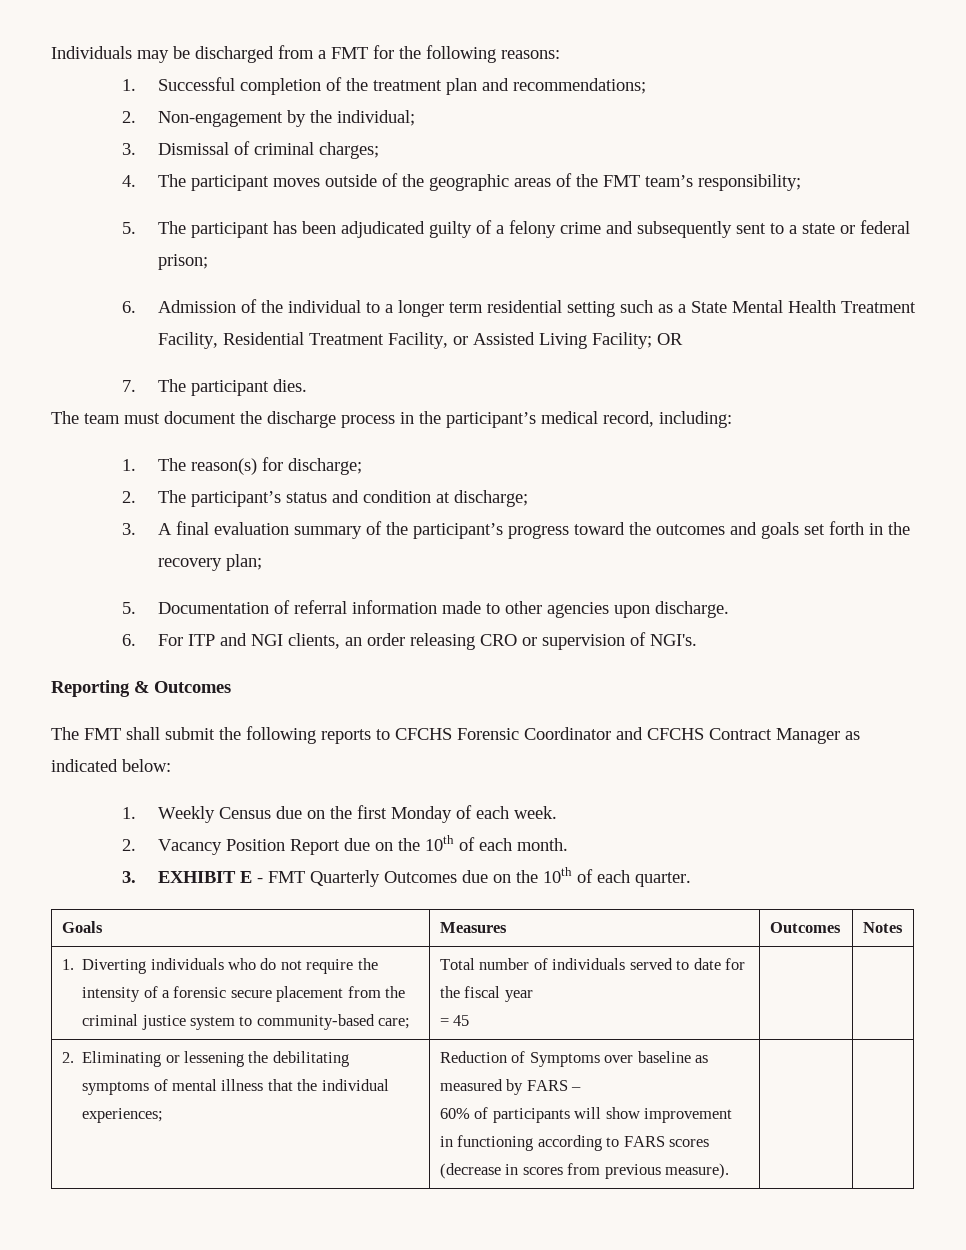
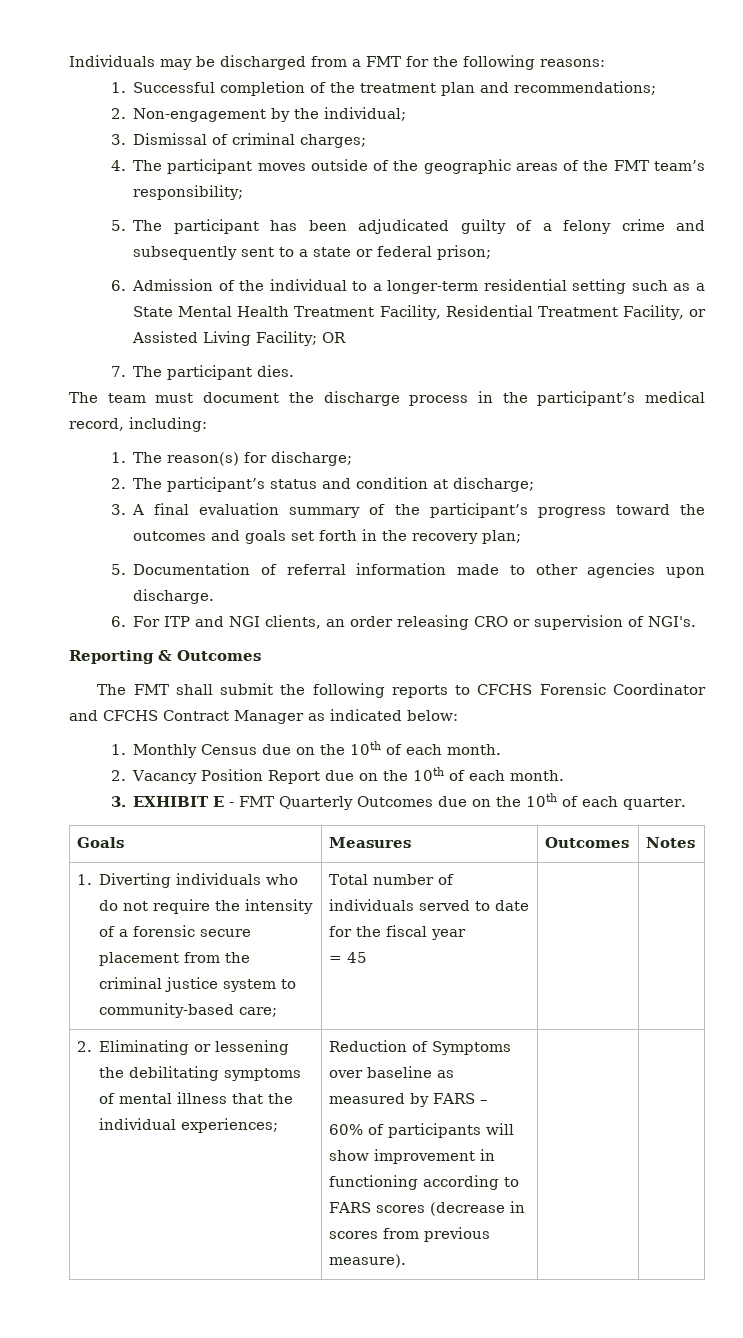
- 6. Admission of the individual to a longer term residential setting such as a State Mental Health Treatment Facility, Residential Treatment Facility, or Assisted Living Facility; OR
+ 6. Admission of the individual to a longer-term residential setting such as a State Mental Health Treatment Facility, Residential Treatment Facility, or Assisted Living Facility; OR
- 1. Weekly Census due on the first Monday of each week.
+ 1. Monthly Census due on the 10th of each month.

